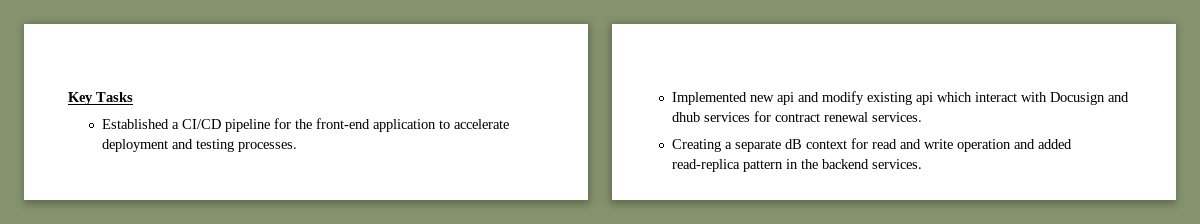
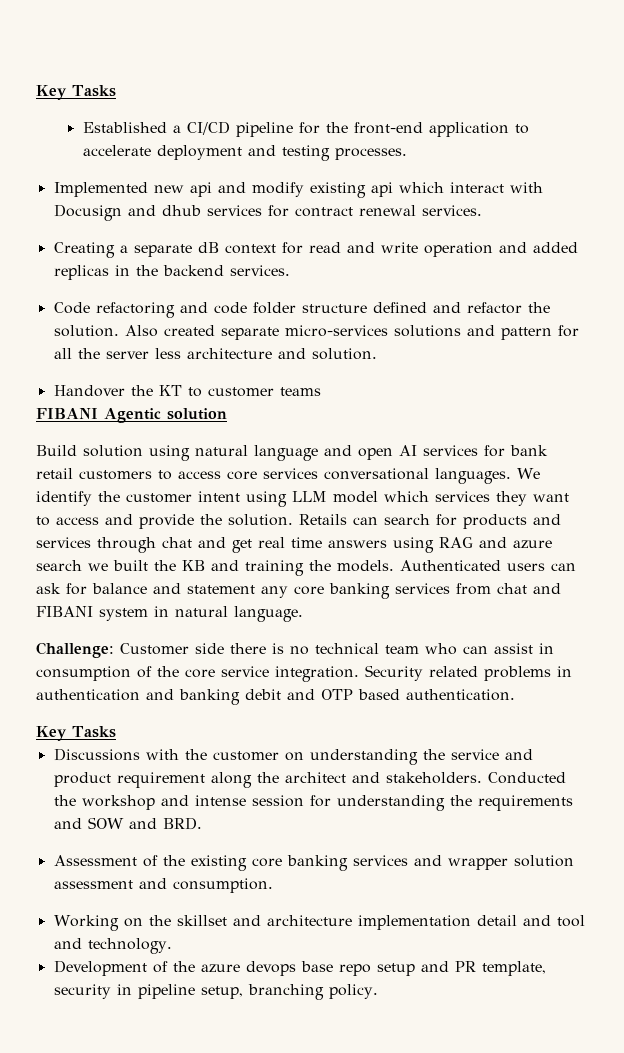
- Creating a separate dB context for read and write operation and added read-replica pattern in the backend services.
+ Creating a separate dB context for read and write operation and added replicas in the backend services.
+ Code refactoring and code folder structure defined and refactor the solution. Also created separate micro-services solutions and pattern for all the server less architecture and solution.
+ Handover the KT to customer teams
+ FIBANI Agentic solution
+ Build solution using natural language and open AI services for bank retail customers to access core services conversational languages. We identify the customer intent using LLM model which services they want to access and provide the solution. Retails can search for products and services through chat and get real time answers using RAG and azure search we built the KB and training the models. Authenticated users can ask for balance and statement any core banking services from chat and FIBANI system in natural language.
+ Challenge: Customer side there is no technical team who can assist in consumption of the core service integration. Security related problems in authentication and banking debit and OTP based authentication.
+ Key Tasks
+ Discussions with the customer on understanding the service and product requirement along the architect and stakeholders. Conducted the workshop and intense session for understanding the requirements and SOW and BRD.
+ Assessment of the existing core banking services and wrapper solution assessment and consumption.
+ Working on the skillset and architecture implementation detail and tool and technology.
+ Development of the azure devops base repo setup and PR template, security in pipeline setup, branching policy.

